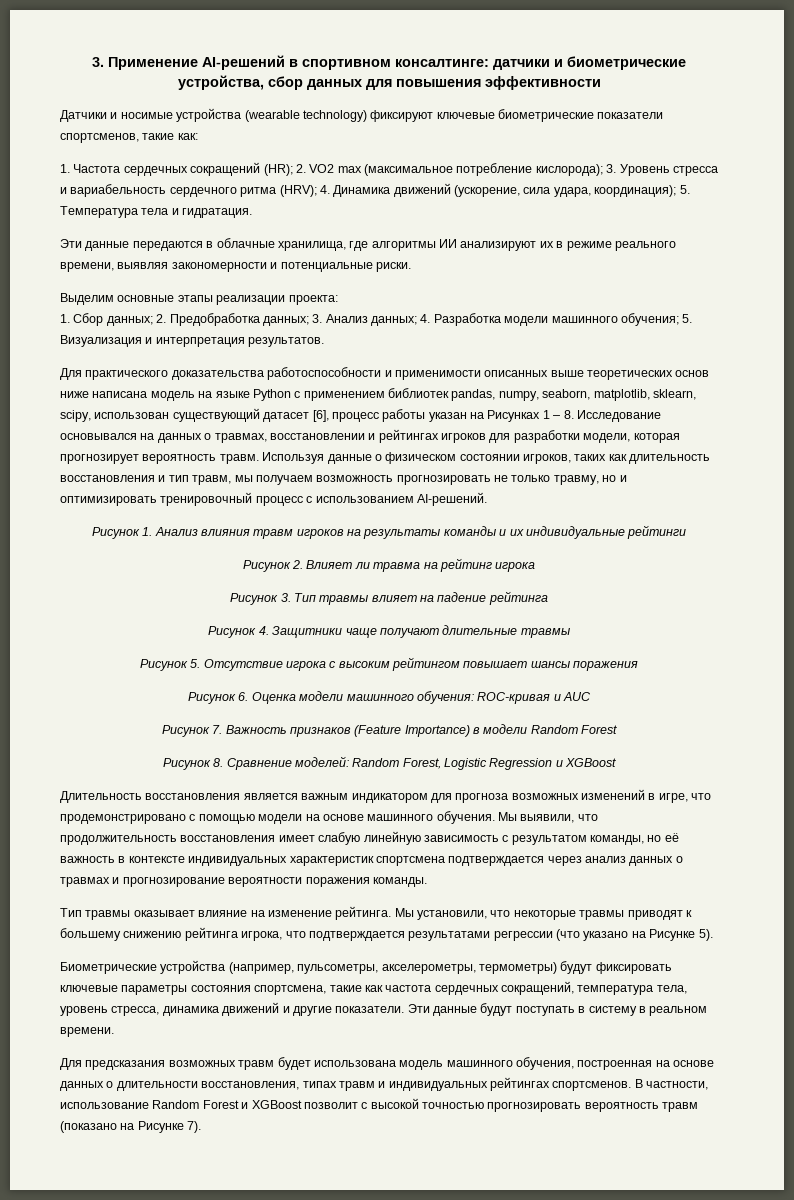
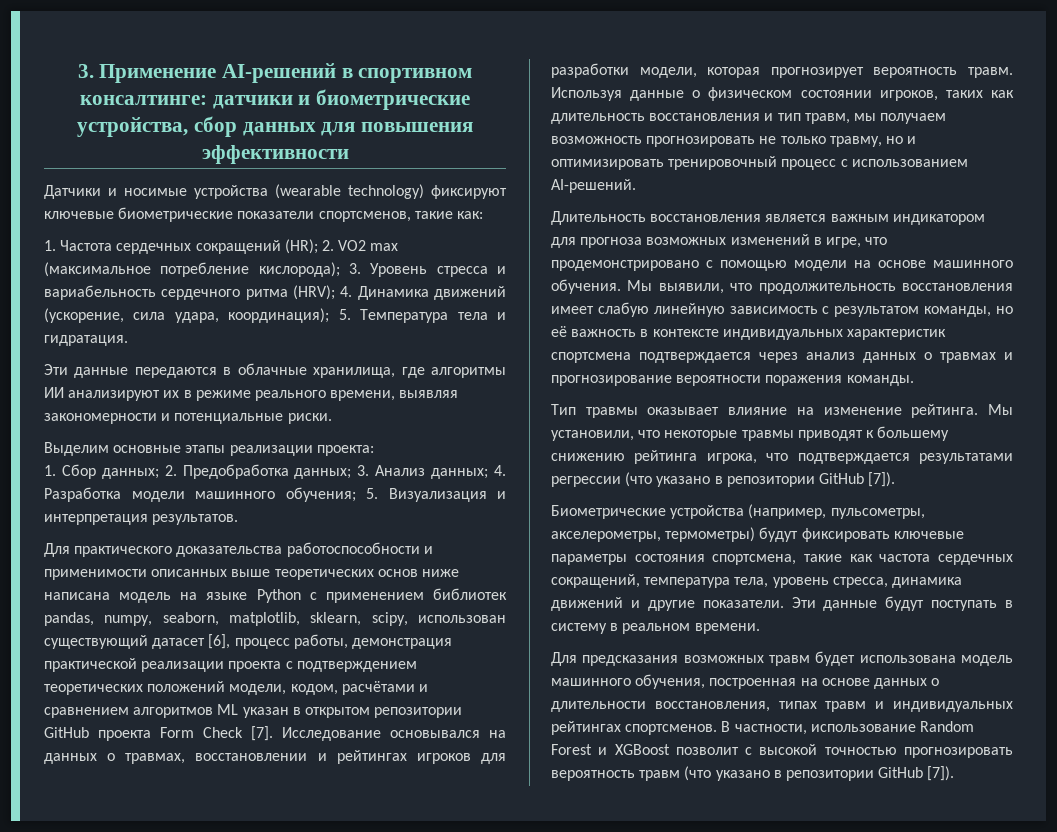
- Для практического доказательства работоспособности и применимости описанных выше теоретических основ ниже написана модель на языке Python с применением библиотек pandas, numpy, seaborn, matplotlib, sklearn, scipy, использован существующий датасет [6], процесс работы указан на Рисунках 1 – 8. Исследование основывался на данных о травмах, восстановлении и рейтингах игроков для разработки модели, которая прогнозирует вероятность травм.
+ Для практического доказательства работоспособности и применимости описанных выше теоретических основ ниже написана модель на языке Python с применением библиотек pandas, numpy, seaborn, matplotlib, sklearn, scipy, использован существующий датасет [6], процесс работы, демонстрация практической реализации проекта с подтверждением теоретических положений модели, кодом, расчётами и сравнением алгоритмов ML указан в открытом репозитории GitHub проекта Form Check [7]. Исследование основывался на данных о травмах, восстановлении и рейтингах игроков для разработки модели, которая прогнозирует вероятность травм.
- Рисунок 1. Анализ влияния травм игроков на результаты команды и их индивидуальные рейтинги
- Рисунок 2. Влияет ли травма на рейтинг игрока
- Рисунок 3. Тип травмы влияет на падение рейтинга
- Рисунок 4. Защитники чаще получают длительные травмы
- Рисунок 5. Отсутствие игрока с высоким рейтингом повышает шансы поражения
- Рисунок 6. Оценка модели машинного обучения: ROC-кривая и AUC
- Рисунок 7. Важность признаков (Feature Importance) в модели Random Forest
- Рисунок 8. Сравнение моделей: Random Forest, Logistic Regression и XGBoost
- Мы установили, что некоторые травмы приводят к большему снижению рейтинга игрока, что подтверждается результатами регрессии (что указано на Рисунке 5).
+ Мы установили, что некоторые травмы приводят к большему снижению рейтинга игрока, что подтверждается результатами регрессии (что указано в репозитории GitHub [7]).
- В частности, использование Random Forest и XGBoost позволит с высокой точностью прогнозировать вероятность травм (показано на Рисунке 7).
+ В частности, использование Random Forest и XGBoost позволит с высокой точностью прогнозировать вероятность травм (что указано в репозитории GitHub [7]).

